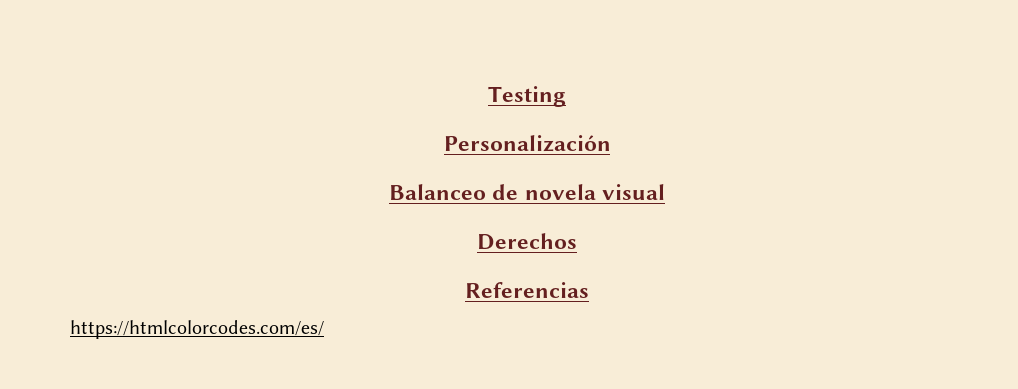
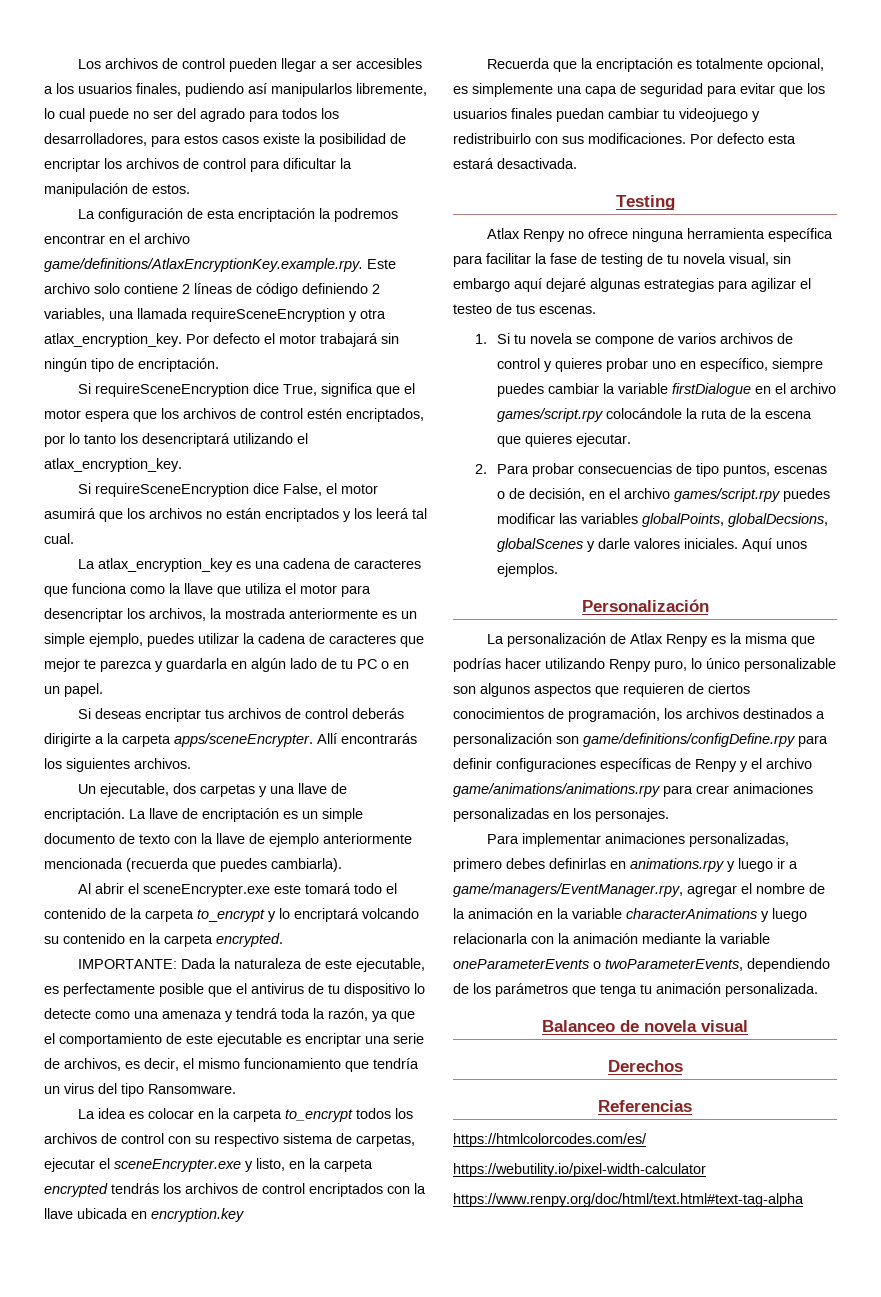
+ Los archivos de control pueden llegar a ser accesibles a los usuarios finales, pudiendo así manipularlos libremente, lo cual puede no ser del agrado para todos los desarrolladores, para estos casos existe la posibilidad de encriptar los archivos de control para dificultar la manipulación de estos.
+ La configuración de esta encriptación la podremos encontrar en el archivo game/definitions/AtlaxEncryptionKey.example.rpy. Este archivo solo contiene 2 líneas de código definiendo 2 variables, una llamada requireSceneEncryption y otra atlax_encryption_key. Por defecto el motor trabajará sin ningún tipo de encriptación.
+ Si requireSceneEncryption dice True, significa que el motor espera que los archivos de control estén encriptados, por lo tanto los desencriptará utilizando el atlax_encryption_key.
+ Si requireSceneEncryption dice False, el motor asumirá que los archivos no están encriptados y los leerá tal cual.
+ La atlax_encryption_key es una cadena de caracteres que funciona como la llave que utiliza el motor para desencriptar los archivos, la mostrada anteriormente es un simple ejemplo, puedes utilizar la cadena de caracteres que mejor te parezca y guardarla en algún lado de tu PC o en un papel.
+ Si deseas encriptar tus archivos de control deberás dirigirte a la carpeta apps/sceneEncrypter. Allí encontrarás los siguientes archivos.
+ Un ejecutable, dos carpetas y una llave de encriptación. La llave de encriptación es un simple documento de texto con la llave de ejemplo anteriormente mencionada (recuerda que puedes cambiarla).
+ Al abrir el sceneEncrypter.exe este tomará todo el contenido de la carpeta to_encrypt y lo encriptará volcando su contenido en la carpeta encrypted.
+ IMPORTANTE: Dada la naturaleza de este ejecutable, es perfectamente posible que el antivirus de tu dispositivo lo detecte como una amenaza y tendrá toda la razón, ya que el comportamiento de este ejecutable es encriptar una serie de archivos, es decir, el mismo funcionamiento que tendría un virus del tipo Ransomware.
+ La idea es colocar en la carpeta to_encrypt todos los archivos de control con su respectivo sistema de carpetas, ejecutar el sceneEncrypter.exe y listo, en la carpeta encrypted tendrás los archivos de control encriptados con la llave ubicada en encryption.key
+ Recuerda que la encriptación es totalmente opcional, es simplemente una capa de seguridad para evitar que los usuarios finales puedan cambiar tu videojuego y redistribuirlo con sus modificaciones. Por defecto esta estará desactivada.
  Testing
+ Atlax Renpy no ofrece ninguna herramienta específica para facilitar la fase de testing de tu novela visual, sin embargo aquí dejaré algunas estrategias para agilizar el testeo de tus escenas.
+ 1. Si tu novela se compone de varios archivos de control y quieres probar uno en específico, siempre puedes cambiar la variable firstDialogue en el archivo games/script.rpy colocándole la ruta de la escena que quieres ejecutar.
+ 2. Para probar consecuencias de tipo puntos, escenas o de decisión, en el archivo games/script.rpy puedes modificar las variables globalPoints, globalDecsions, globalScenes y darle valores iniciales. Aquí unos ejemplos.
  Personalización
+ La personalización de Atlax Renpy es la misma que podrías hacer utilizando Renpy puro, lo único personalizable son algunos aspectos que requieren de ciertos conocimientos de programación, los archivos destinados a personalización son game/definitions/configDefine.rpy para definir configuraciones específicas de Renpy y el archivo game/animations/animations.rpy para crear animaciones personalizadas en los personajes.
+ Para implementar animaciones personalizadas, primero debes definirlas en animations.rpy y luego ir a game/managers/EventManager.rpy, agregar el nombre de la animación en la variable characterAnimations y luego relacionarla con la animación mediante la variable oneParameterEvents o twoParameterEvents, dependiendo de los parámetros que tenga tu animación personalizada.
+ https://webutility.io/pixel-width-calculator
+ https://www.renpy.org/doc/html/text.html#text-tag-alpha

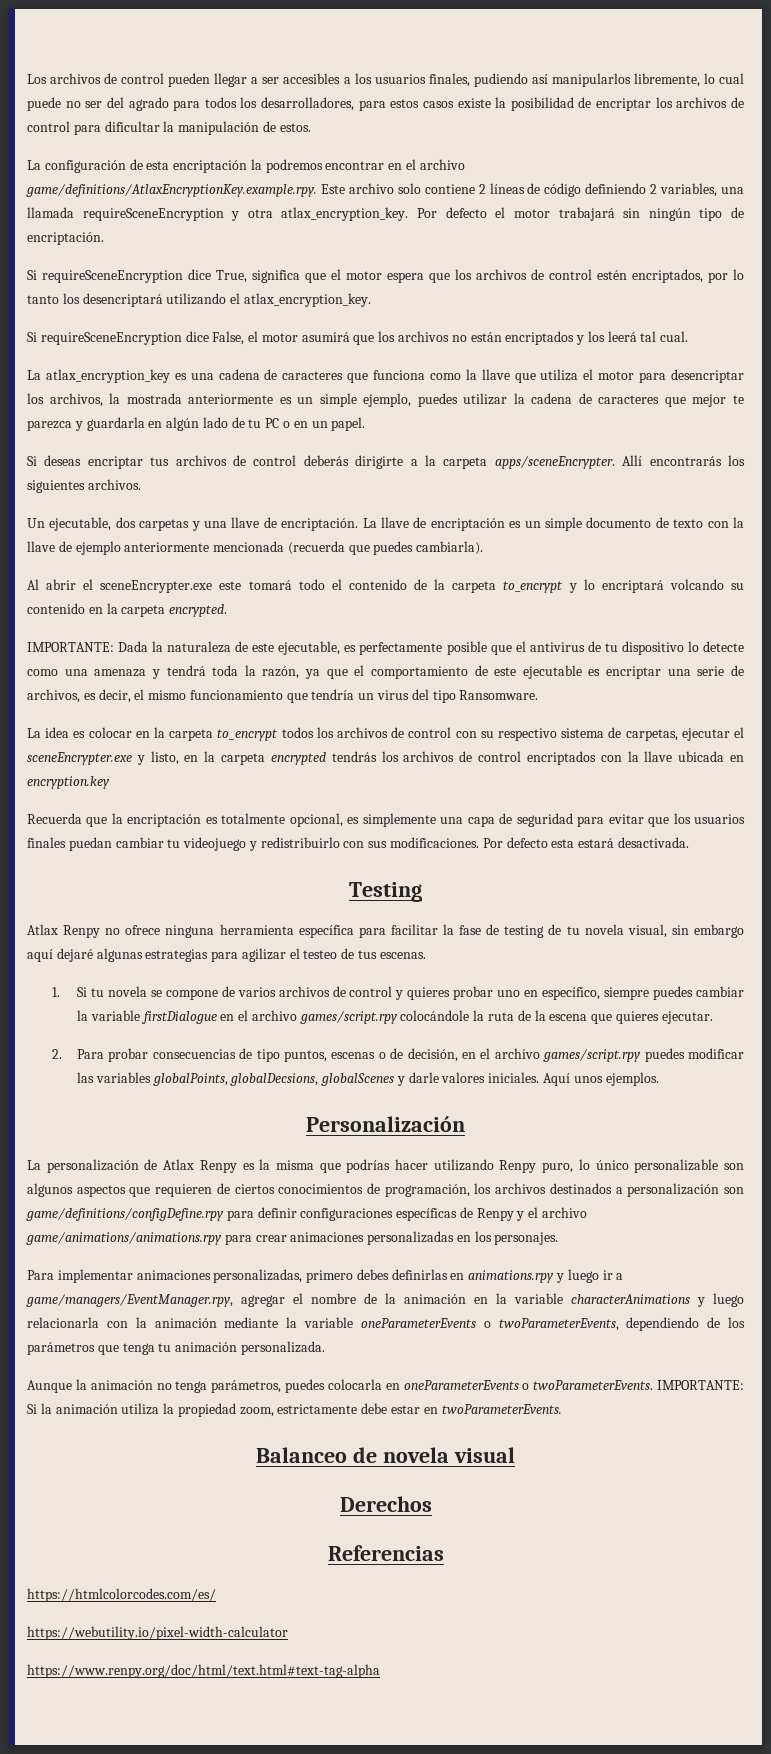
+ Aunque la animación no tenga parámetros, puedes colocarla en oneParameterEvents o twoParameterEvents. IMPORTANTE: Si la animación utiliza la propiedad zoom, estrictamente debe estar en twoParameterEvents.

